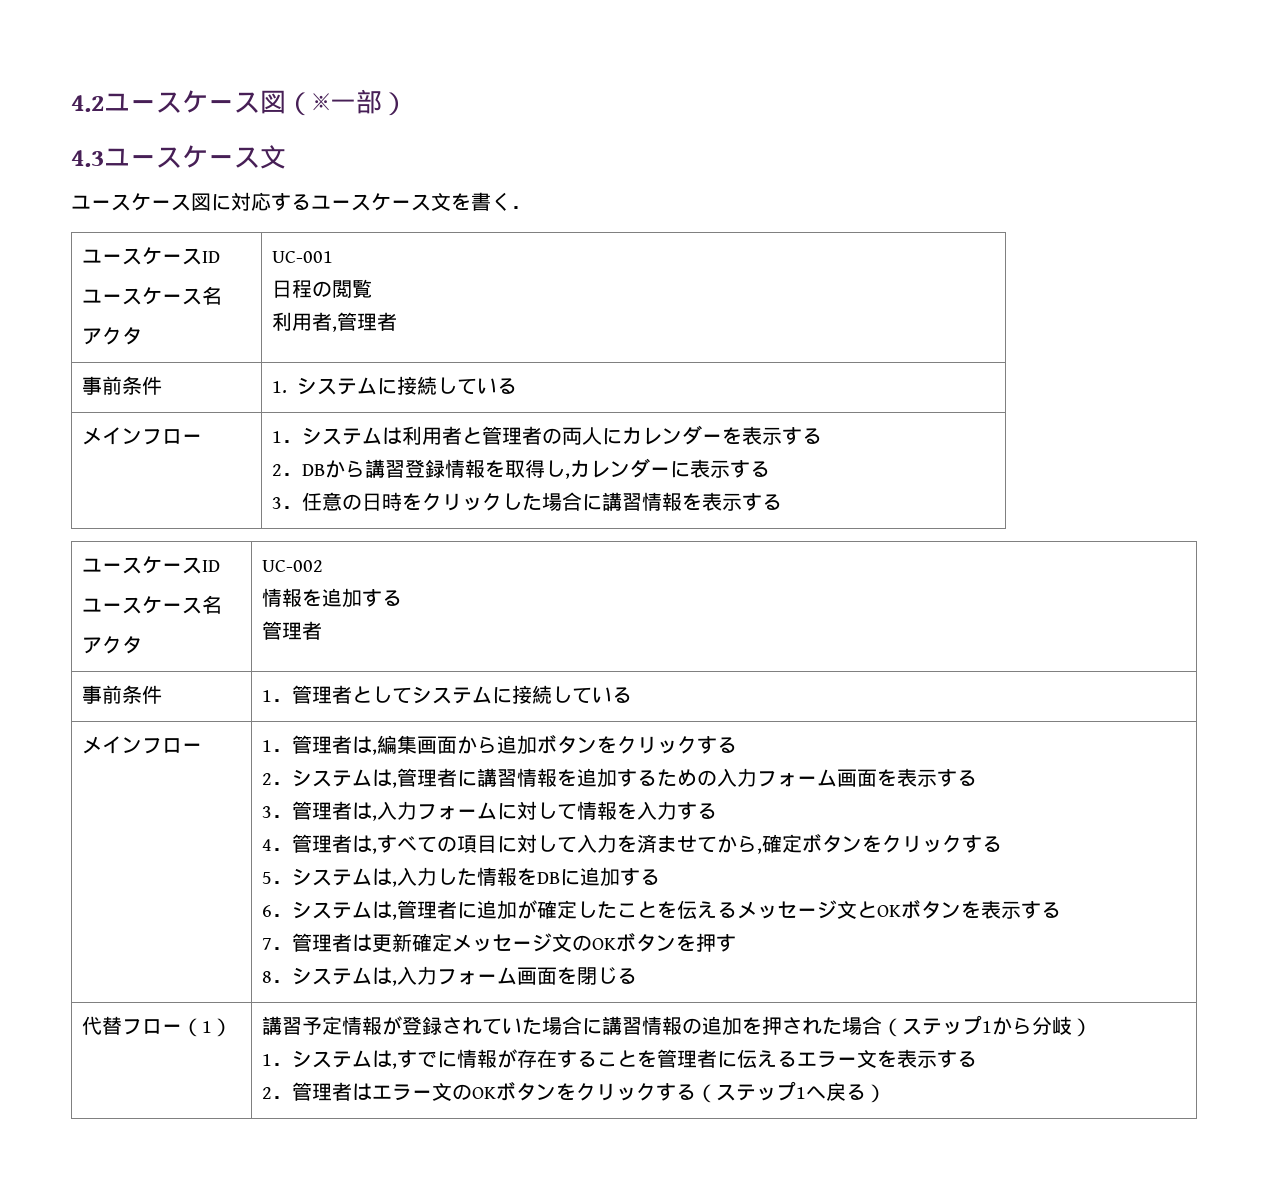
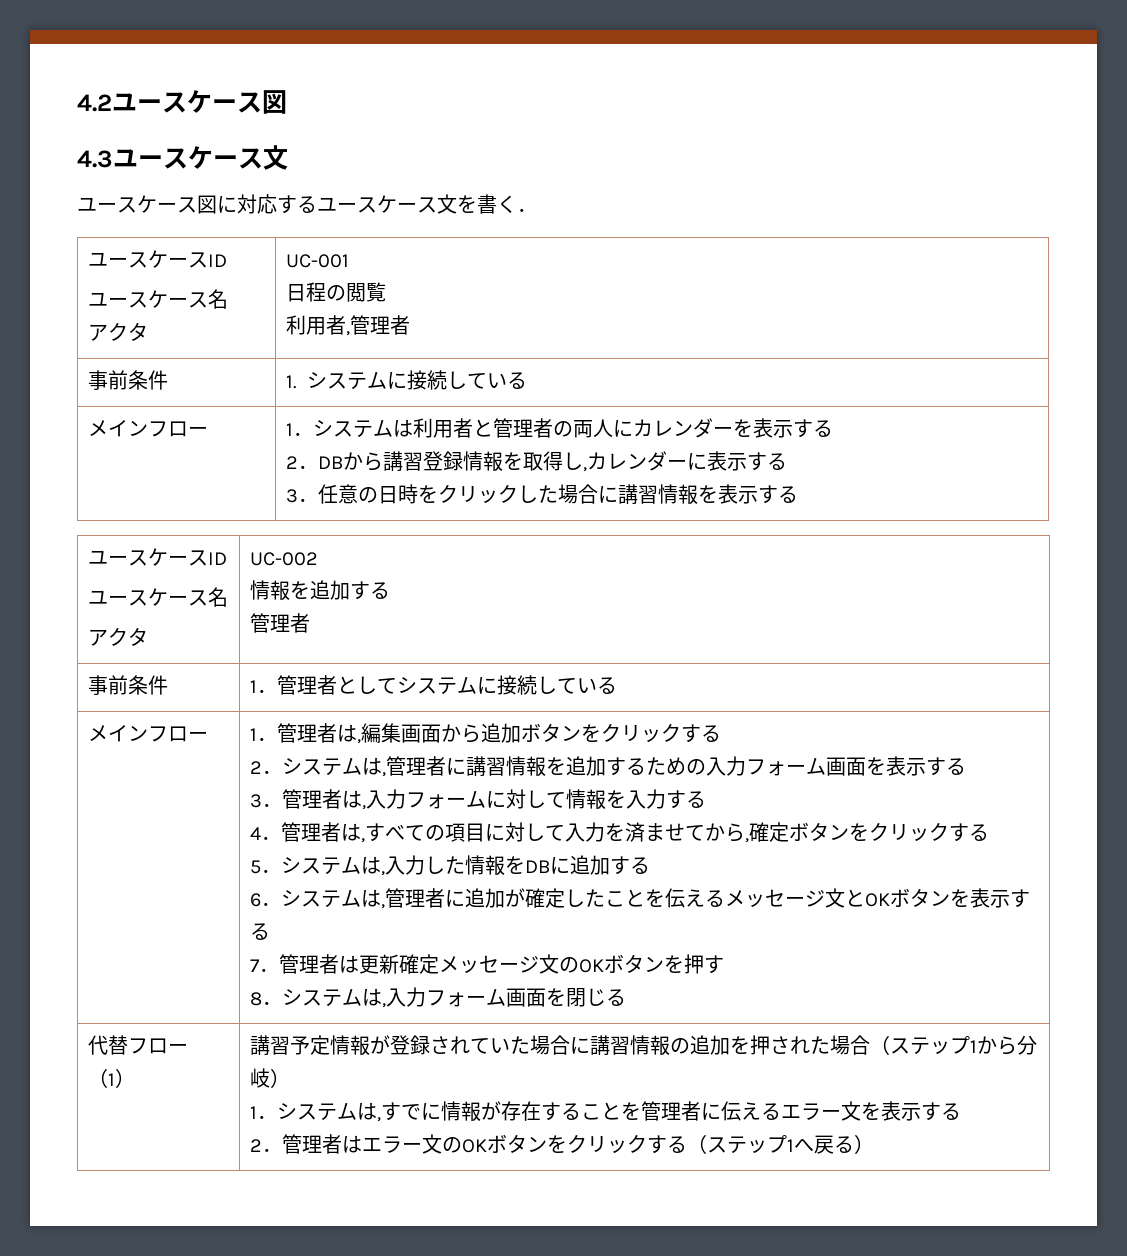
- 4.2ユースケース図（※一部）
+ 4.2ユースケース図

